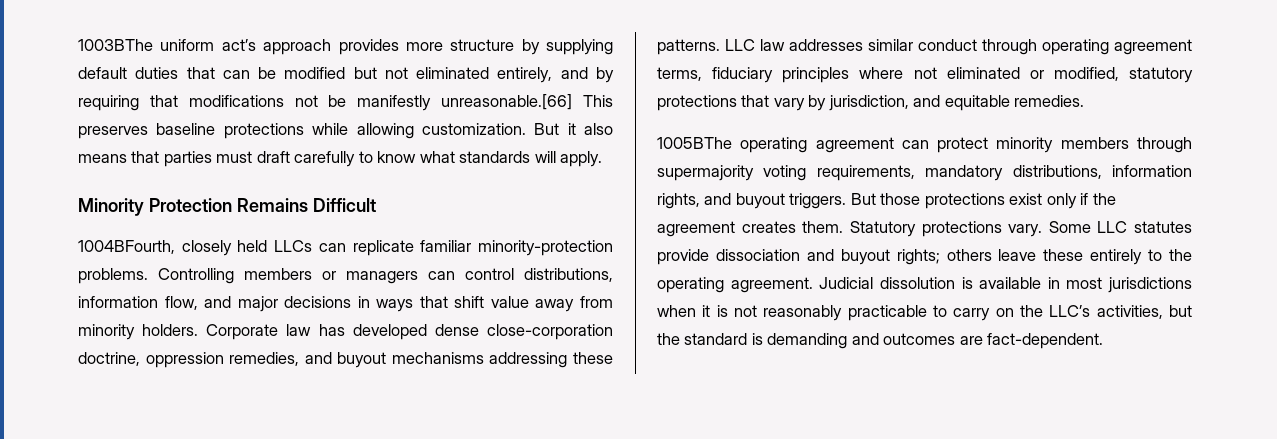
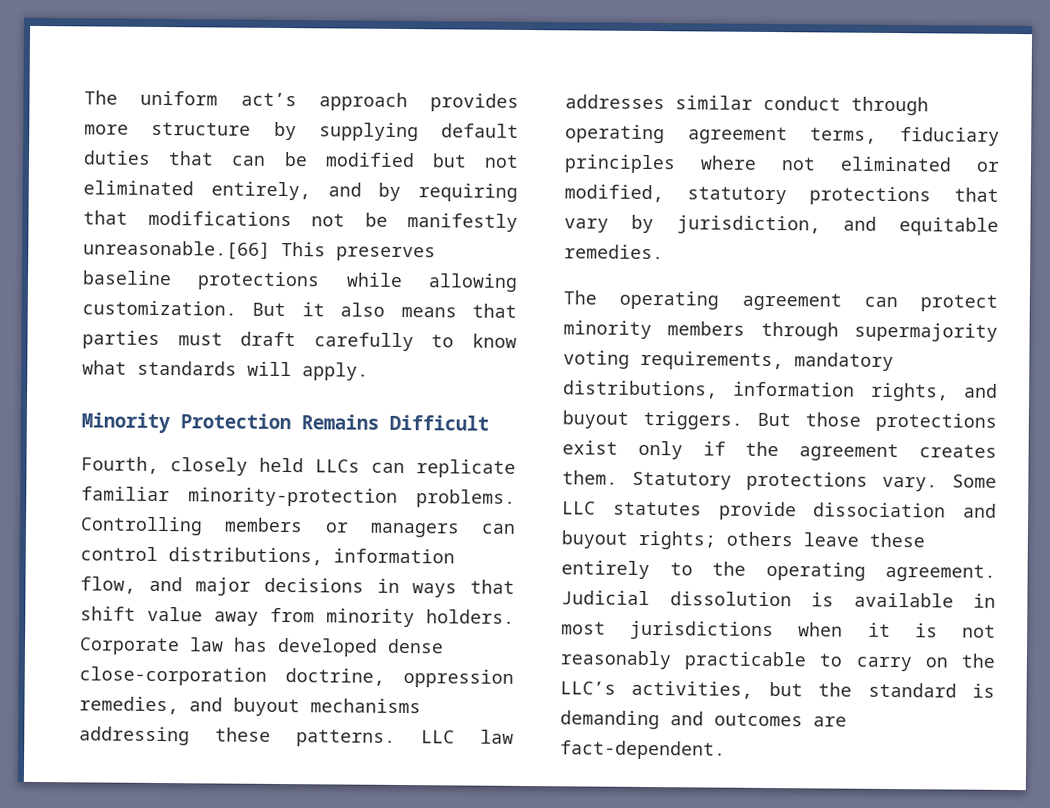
- 1003BThe uniform act’s approach provides more structure by supplying default duties that can be modified but not eliminated entirely, and by requiring that modifications not be manifestly unreasonable.[66] This preserves baseline protections while allowing customization.
+ The uniform act’s approach provides more structure by supplying default duties that can be modified but not eliminated entirely, and by requiring that modifications not be manifestly unreasonable.[66] This preserves baseline protections while allowing customization.
- 1004BFourth, closely held LLCs can replicate familiar minority-protection problems.
+ Fourth, closely held LLCs can replicate familiar minority-protection problems.
- 1005BThe operating agreement can protect minority members through supermajority voting requirements, mandatory distributions, information rights, and buyout triggers.
+ The operating agreement can protect minority members through supermajority voting requirements, mandatory distributions, information rights, and buyout triggers.

